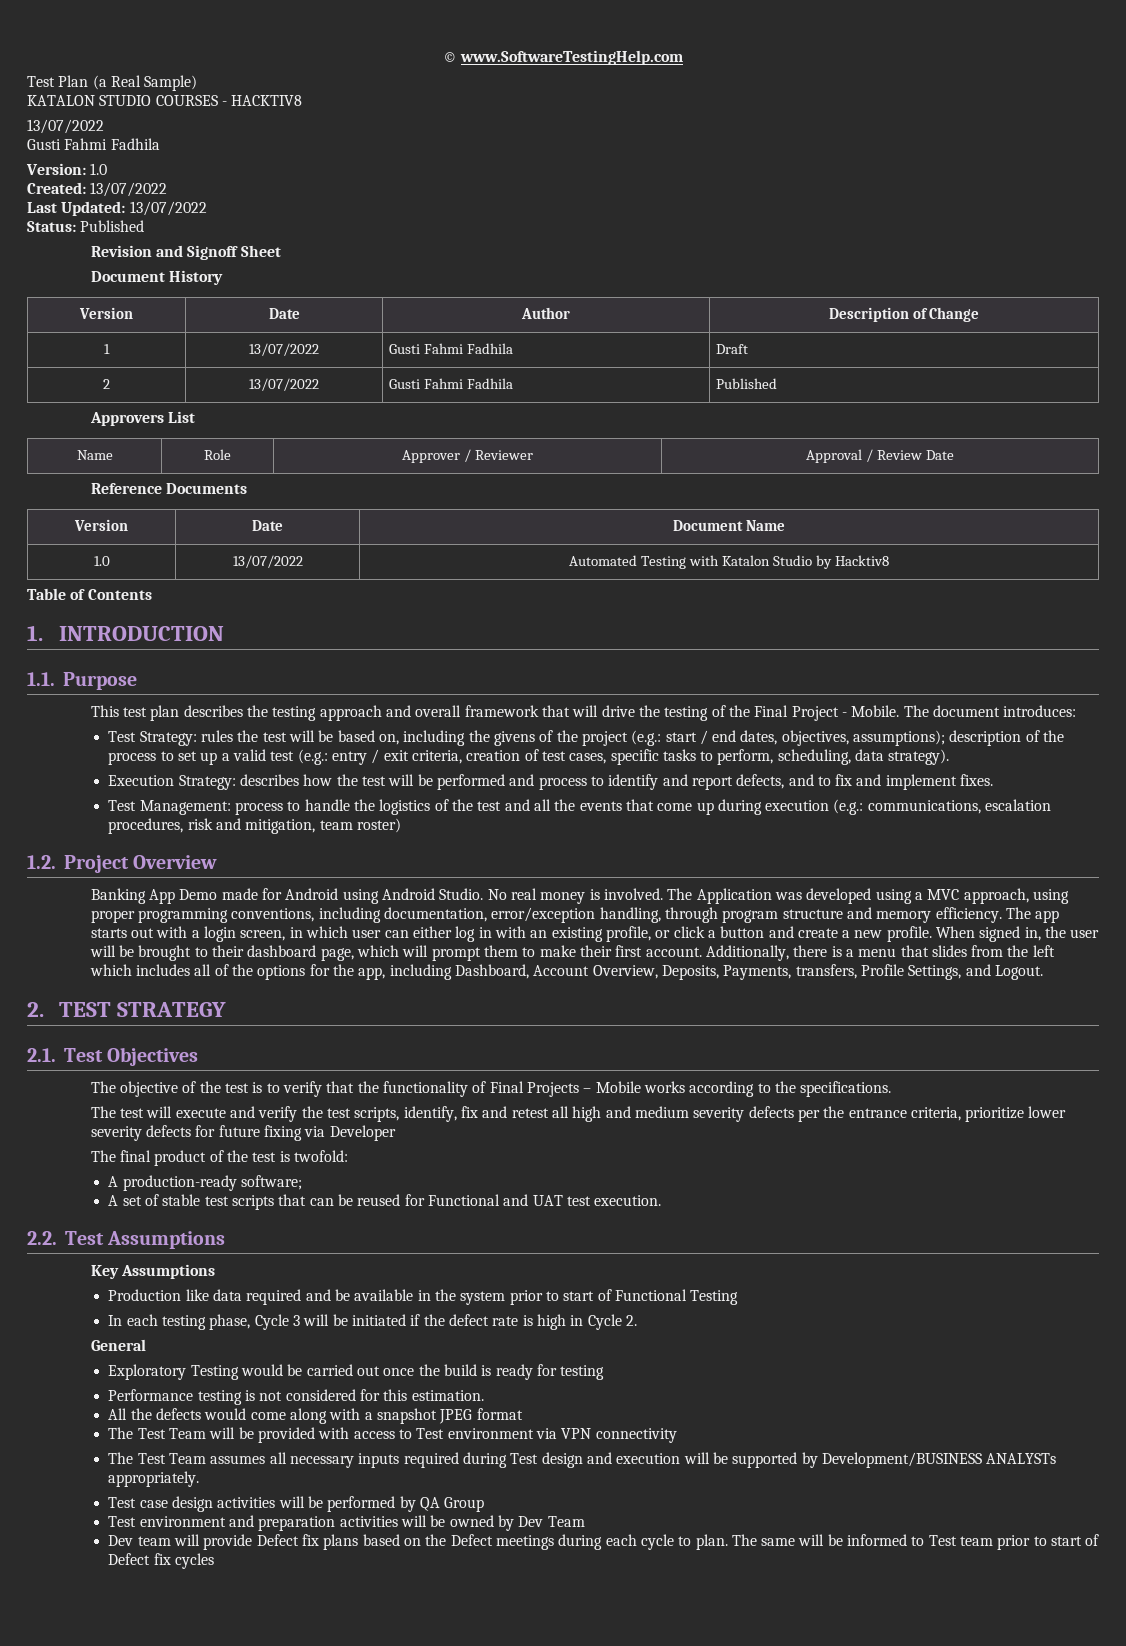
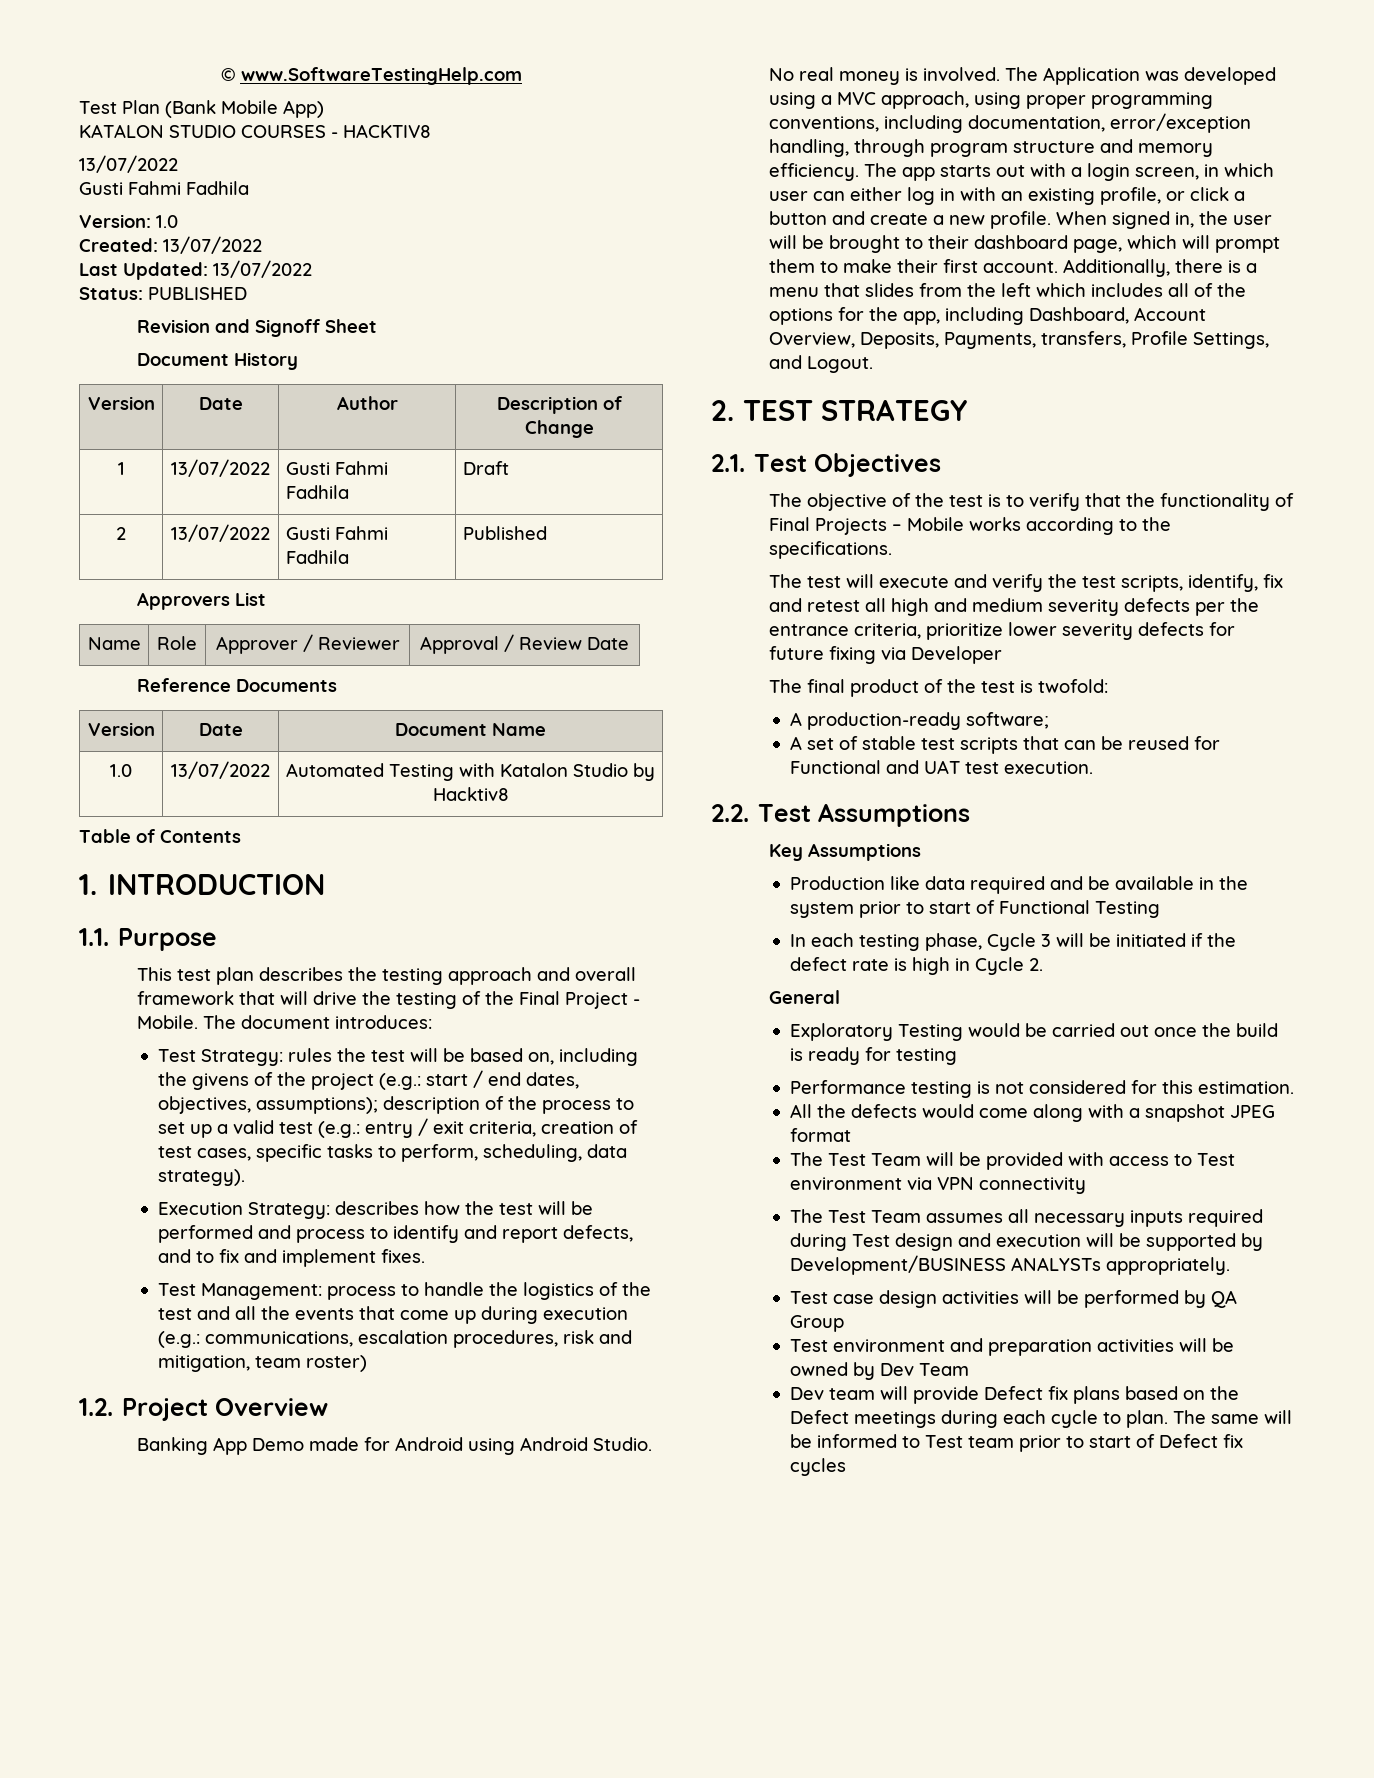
- Test Plan (a Real Sample)
+ Test Plan (Bank Mobile App)
- Status: Published
+ Status: PUBLISHED

